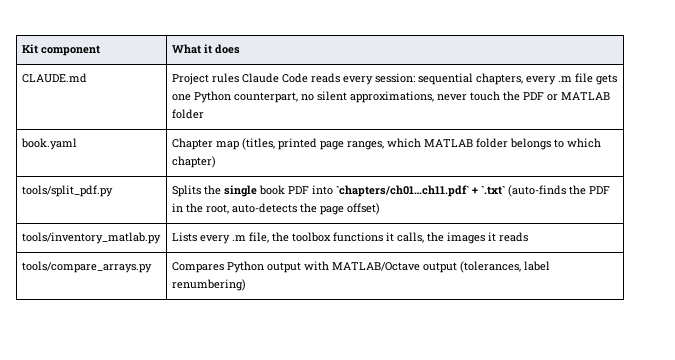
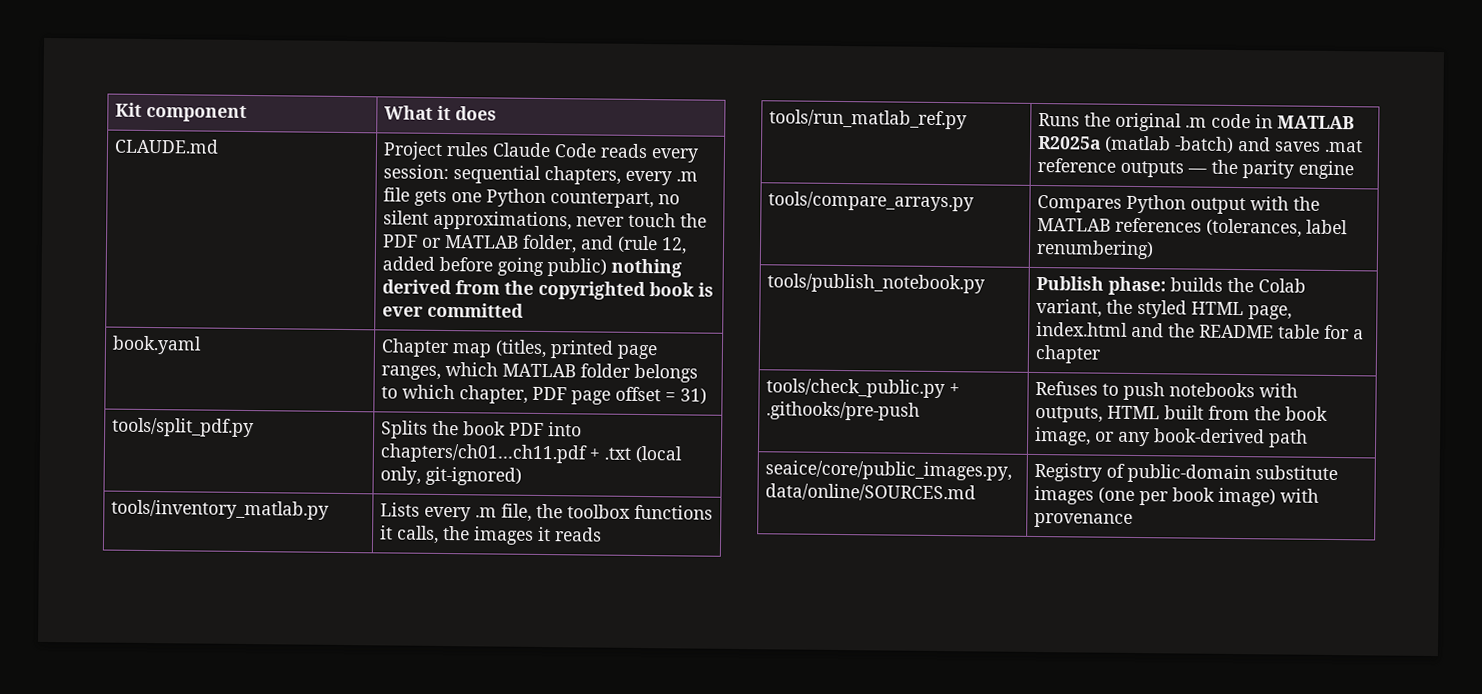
- Project rules Claude Code reads every session: sequential chapters, every .m file gets one Python counterpart, no silent approximations, never touch the PDF or MATLAB folder
+ Project rules Claude Code reads every session: sequential chapters, every .m file gets one Python counterpart, no silent approximations, never touch the PDF or MATLAB folder, and (rule 12, added before going public) nothing derived from the copyrighted book is ever committed
- book.yaml | Chapter map (titles, printed page ranges, which MATLAB folder belongs to which chapter)
+ book.yaml | Chapter map (titles, printed page ranges, which MATLAB folder belongs to which chapter, PDF page offset = 31)
- tools/split_pdf.py | Splits the single book PDF into `chapters/ch01…ch11.pdf` + `.txt` (auto-finds the PDF in the root, auto-detects the page offset)
+ tools/split_pdf.py | Splits the book PDF into chapters/ch01…ch11.pdf + .txt (local only, git-ignored)
+ tools/run_matlab_ref.py | Runs the original .m code in MATLAB R2025a (matlab -batch) and saves .mat reference outputs — the parity engine
- tools/compare_arrays.py | Compares Python output with MATLAB/Octave output (tolerances, label renumbering)
+ tools/compare_arrays.py | Compares Python output with the MATLAB references (tolerances, label renumbering)
+ tools/publish_notebook.py | Publish phase: builds the Colab variant, the styled HTML page, index.html and the README table for a chapter
+ tools/check_public.py + .githooks/pre-push | Refuses to push notebooks with outputs, HTML built from the book image, or any book-derived path
+ seaice/core/public_images.py, data/online/SOURCES.md | Registry of public-domain substitute images (one per book image) with provenance

